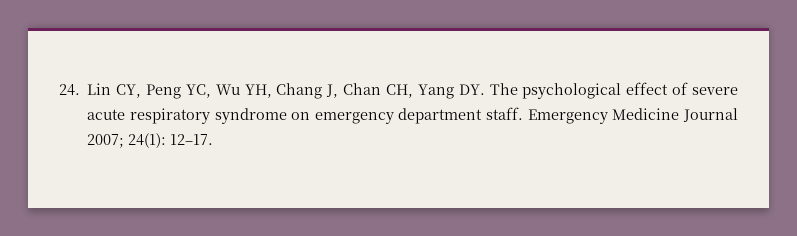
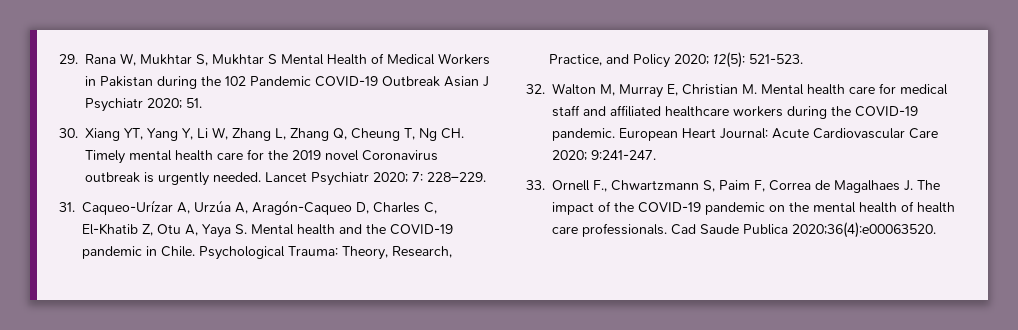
- 24. Lin CY, Peng YC, Wu YH, Chang J, Chan CH, Yang DY. The psychological effect of severe acute respiratory syndrome on emergency department staff. Emergency Medicine Journal 2007; 24(1): 12–17.
+ 29. Rana W, Mukhtar S, Mukhtar S Mental Health of Medical Workers in Pakistan during the 102 Pandemic COVID-19 Outbreak Asian J Psychiatr 2020; 51.
+ 30. Xiang YT, Yang Y, Li W, Zhang L, Zhang Q, Cheung T, Ng CH. Timely mental health care for the 2019 novel Coronavirus outbreak is urgently needed. Lancet Psychiatr 2020; 7: 228–229.
+ 31. Caqueo-Urízar A, Urzúa A, Aragón-Caqueo D, Charles C, El-Khatib Z, Otu A, Yaya S. Mental health and the COVID-19 pandemic in Chile. Psychological Trauma: Theory, Research, Practice, and Policy 2020; 12(5): 521-523.
+ 32. Walton M, Murray E, Christian M. Mental health care for medical staff and affiliated healthcare workers during the COVID-19 pandemic. European Heart Journal: Acute Cardiovascular Care 2020; 9:241-247.
+ 33. Ornell F., Chwartzmann S, Paim F, Correa de Magalhaes J. The impact of the COVID-19 pandemic on the mental health of health care professionals. Cad Saude Publica 2020;36(4):e00063520.

